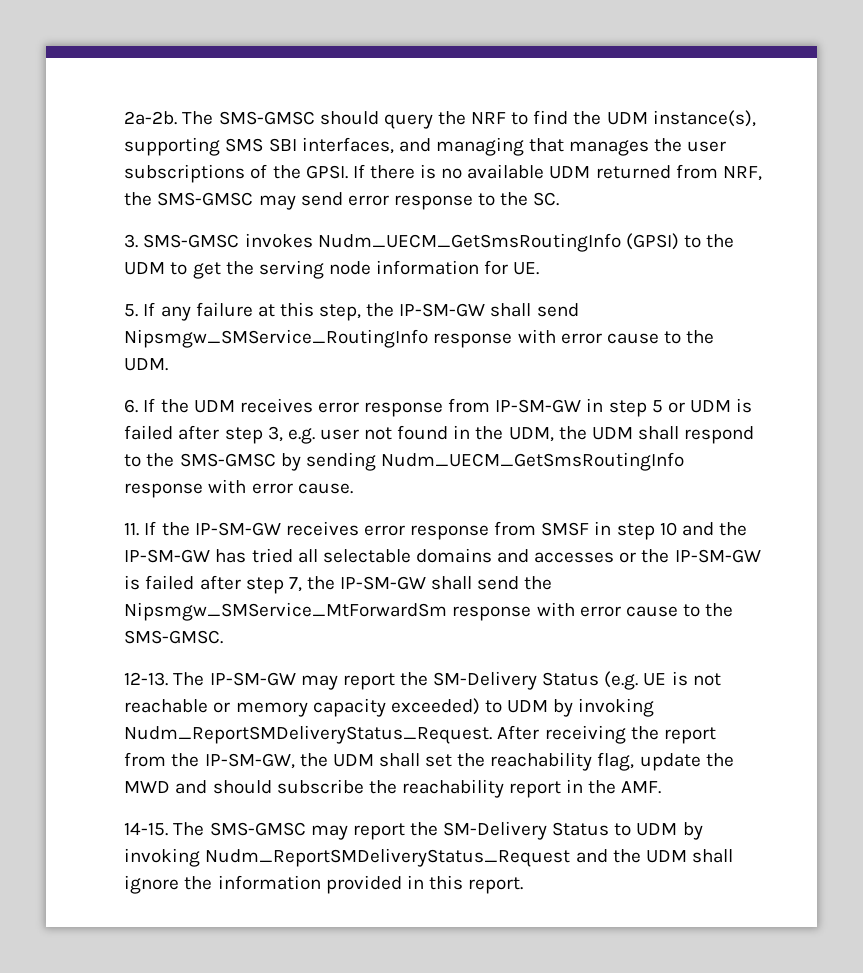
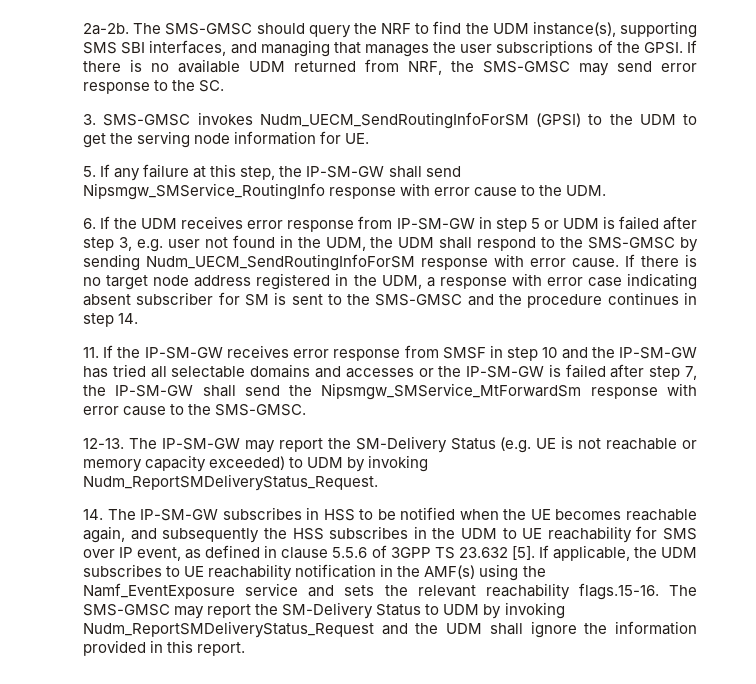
- 3. SMS-GMSC invokes Nudm_UECM_GetSmsRoutingInfo (GPSI) to the UDM to get the serving node information for UE.
+ 3. SMS-GMSC invokes Nudm_UECM_SendRoutingInfoForSM (GPSI) to the UDM to get the serving node information for UE.
- 6. If the UDM receives error response from IP-SM-GW in step 5 or UDM is failed after step 3, e.g. user not found in the UDM, the UDM shall respond to the SMS-GMSC by sending Nudm_UECM_GetSmsRoutingInfo response with error cause.
+ 6. If the UDM receives error response from IP-SM-GW in step 5 or UDM is failed after step 3, e.g. user not found in the UDM, the UDM shall respond to the SMS-GMSC by sending Nudm_UECM_SendRoutingInfoForSM response with error cause. If there is no target node address registered in the UDM, a response with error case indicating absent subscriber for SM is sent to the SMS-GMSC and the procedure continues in step 14.
- The IP-SM-GW may report the SM-Delivery Status (e.g. UE is not reachable or memory capacity exceeded) to UDM by invoking Nudm_ReportSMDeliveryStatus_Request. After receiving the report from the IP-SM-GW, the UDM shall set the reachability flag, update the MWD and should subscribe the reachability report in the AMF.
- 14-15. The SMS-GMSC may report the SM-Delivery Status to UDM by invoking Nudm_ReportSMDeliveryStatus_Request and the UDM shall ignore the information provided in this report.
+ The IP-SM-GW may report the SM-Delivery Status (e.g. UE is not reachable or memory capacity exceeded) to UDM by invoking Nudm_ReportSMDeliveryStatus_Request.
+ 14. The IP-SM-GW subscribes in HSS to be notified when the UE becomes reachable again, and subsequently the HSS subscribes in the UDM to UE reachability for SMS over IP event, as defined in clause 5.5.6 of 3GPP TS 23.632 [5]. If applicable, the UDM subscribes to UE reachability notification in the AMF(s) using the Namf_EventExposure service and sets the relevant reachability flags.15-16. The SMS-GMSC may report the SM-Delivery Status to UDM by invoking Nudm_ReportSMDeliveryStatus_Request and the UDM shall ignore the information provided in this report.

